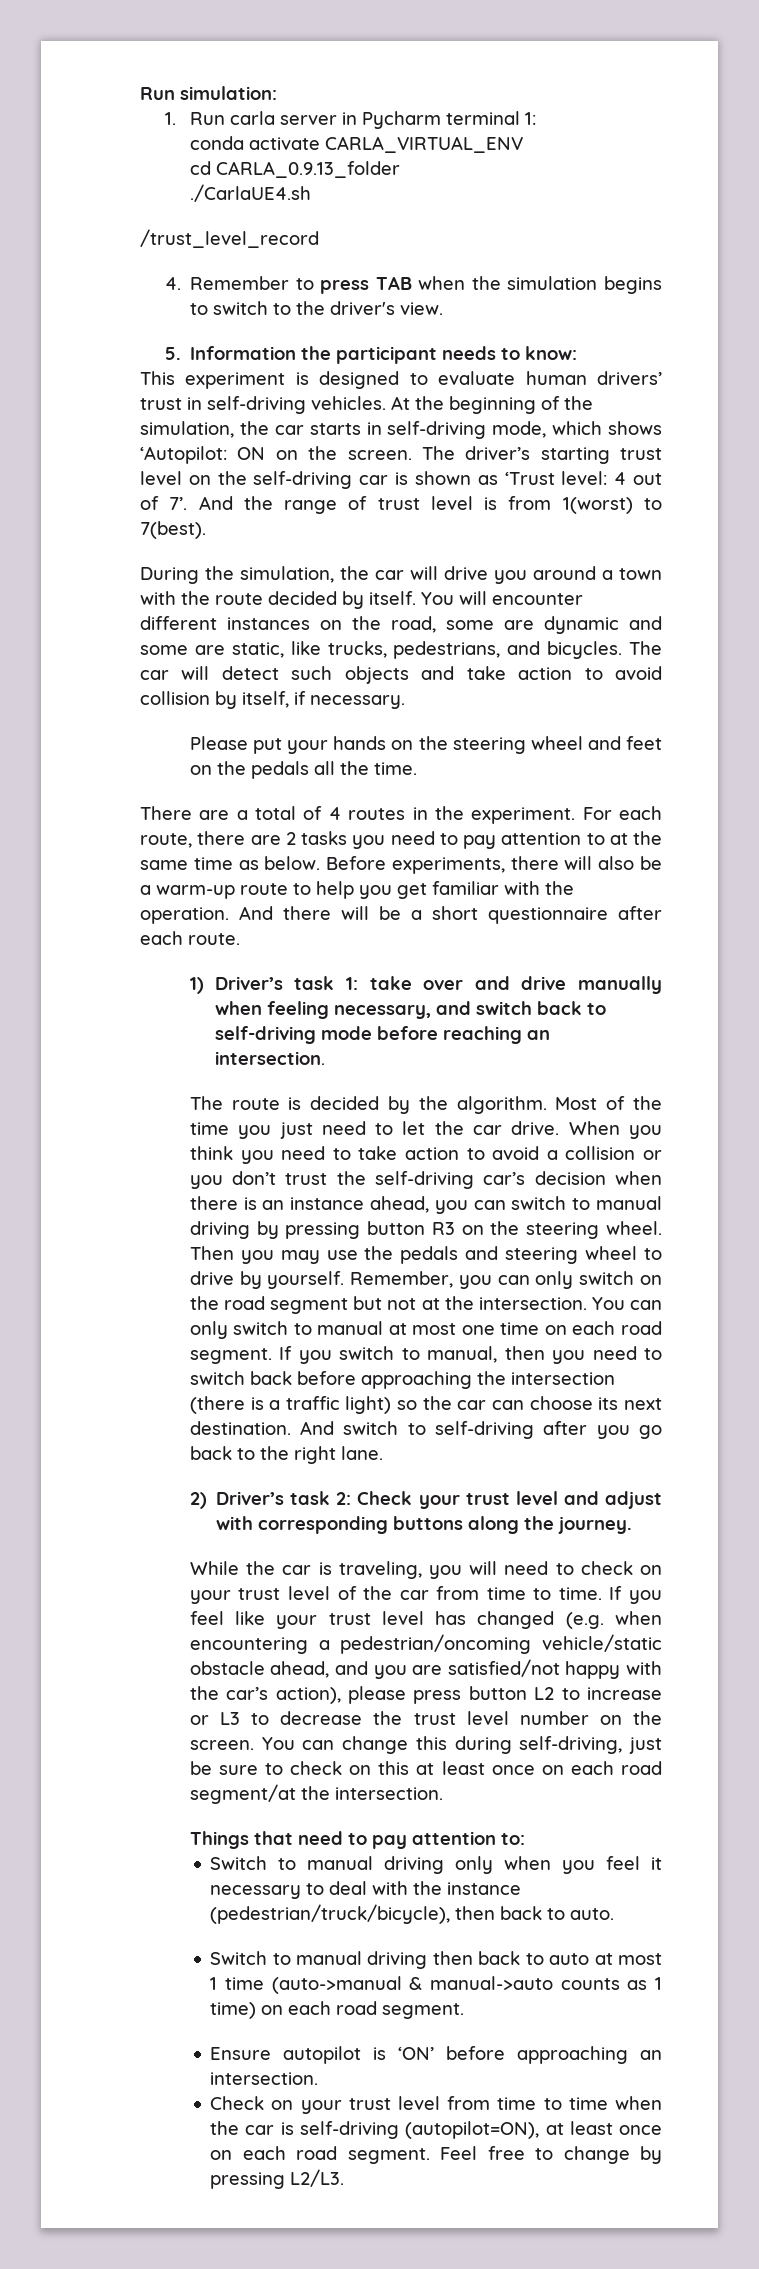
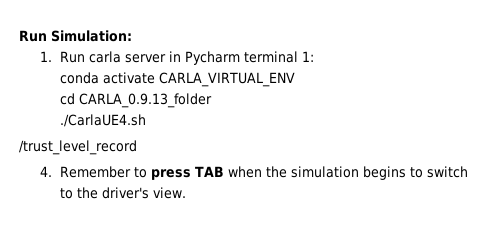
- Run simulation:
+ Run Simulation:
- 5. Information the participant needs to know:
- This experiment is designed to evaluate human drivers’ trust in self-driving vehicles. At the beginning of the simulation, the car starts in self-driving mode, which shows ‘Autopilot: ON on the screen. The driver’s starting trust level on the self-driving car is shown as ‘Trust level: 4 out of 7’. And the range of trust level is from 1(worst) to 7(best).
- During the simulation, the car will drive you around a town with the route decided by itself. You will encounter different instances on the road, some are dynamic and some are static, like trucks, pedestrians, and bicycles. The car will detect such objects and take action to avoid collision by itself, if necessary.
- Please put your hands on the steering wheel and feet on the pedals all the time.
- There are a total of 4 routes in the experiment. For each route, there are 2 tasks you need to pay attention to at the same time as below. Before experiments, there will also be a warm-up route to help you get familiar with the operation. And there will be a short questionnaire after each route.
- 1) Driver’s task 1: take over and drive manually when feeling necessary, and switch back to self-driving mode before reaching an intersection.
- The route is decided by the algorithm. Most of the time you just need to let the car drive. When you think you need to take action to avoid a collision or you don’t trust the self-driving car’s decision when there is an instance ahead, you can switch to manual driving by pressing button R3 on the steering wheel. Then you may use the pedals and steering wheel to drive by yourself. Remember, you can only switch on the road segment but not at the intersection. You can only switch to manual at most one time on each road segment. If you switch to manual, then you need to switch back before approaching the intersection (there is a traffic light) so the car can choose its next destination. And switch to self-driving after you go back to the right lane.
- 2) Driver’s task 2: Check your trust level and adjust with corresponding buttons along the journey.
- While the car is traveling, you will need to check on your trust level of the car from time to time. If you feel like your trust level has changed (e.g. when encountering a pedestrian/oncoming vehicle/static obstacle ahead, and you are satisfied/not happy with the car’s action), please press button L2 to increase or L3 to decrease the trust level number on the screen. You can change this during self-driving, just be sure to check on this at least once on each road segment/at the intersection.
- Things that need to pay attention to:
- Switch to manual driving only when you feel it necessary to deal with the instance (pedestrian/truck/bicycle), then back to auto.
- Switch to manual driving then back to auto at most 1 time (auto->manual & manual->auto counts as 1 time) on each road segment.
- Ensure autopilot is ‘ON’ before approaching an intersection.
- Check on your trust level from time to time when the car is self-driving (autopilot=ON), at least once on each road segment. Feel free to change by pressing L2/L3.

